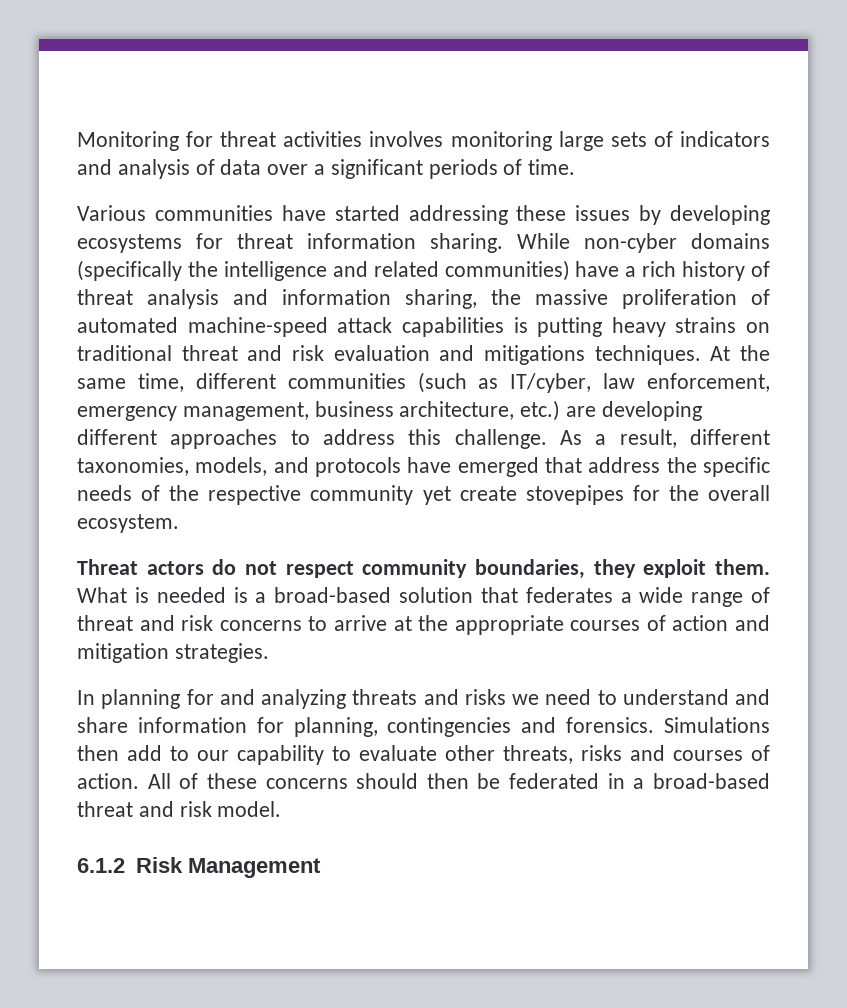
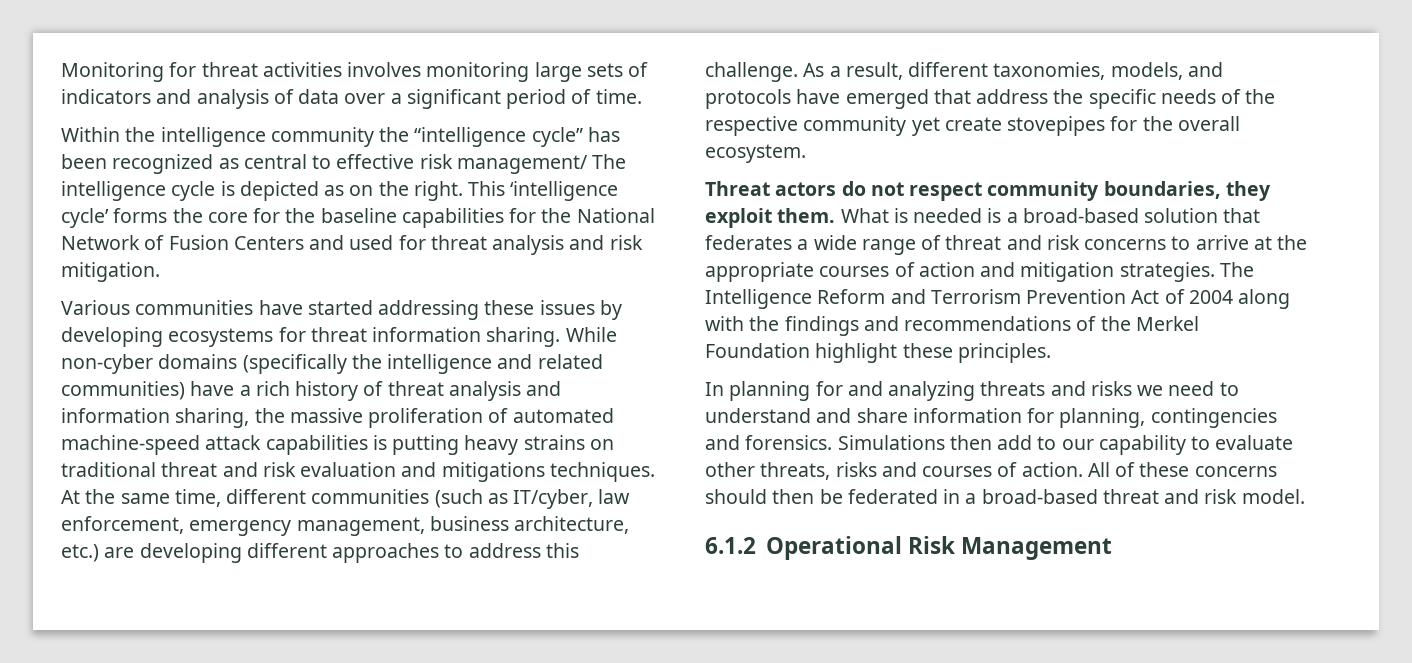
- Monitoring for threat activities involves monitoring large sets of indicators and analysis of data over a significant periods of time.
+ Monitoring for threat activities involves monitoring large sets of indicators and analysis of data over a significant period of time.
+ Within the intelligence community the “intelligence cycle” has been recognized as central to effective risk management/ The intelligence cycle is depicted as on the right. This ‘intelligence cycle’ forms the core for the baseline capabilities for the National Network of Fusion Centers and used for threat analysis and risk mitigation.
+ The Intelligence Reform and Terrorism Prevention Act of 2004 along with the findings and recommendations of the Merkel Foundation highlight these principles.
- 6.1.2 Risk Management
+ 6.1.2 Operational Risk Management

